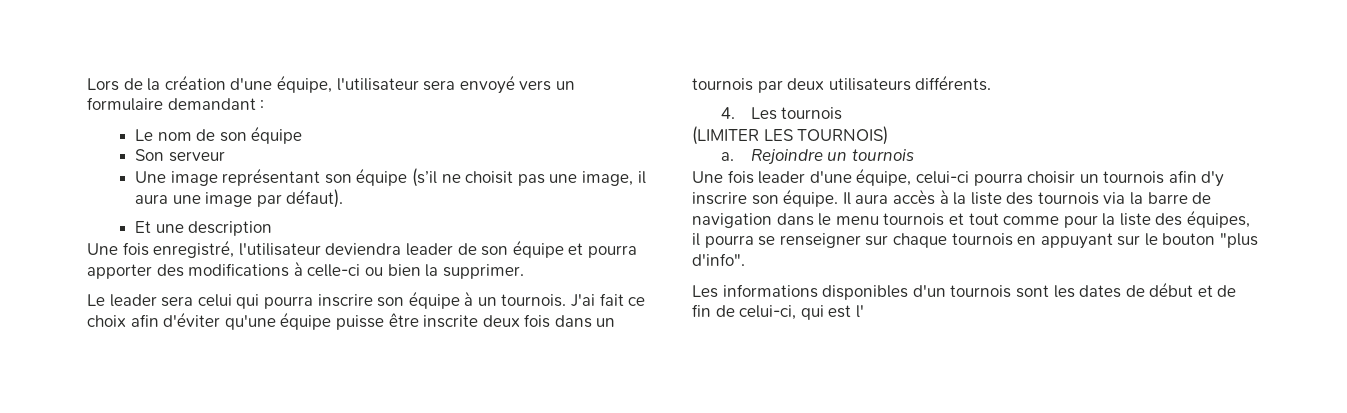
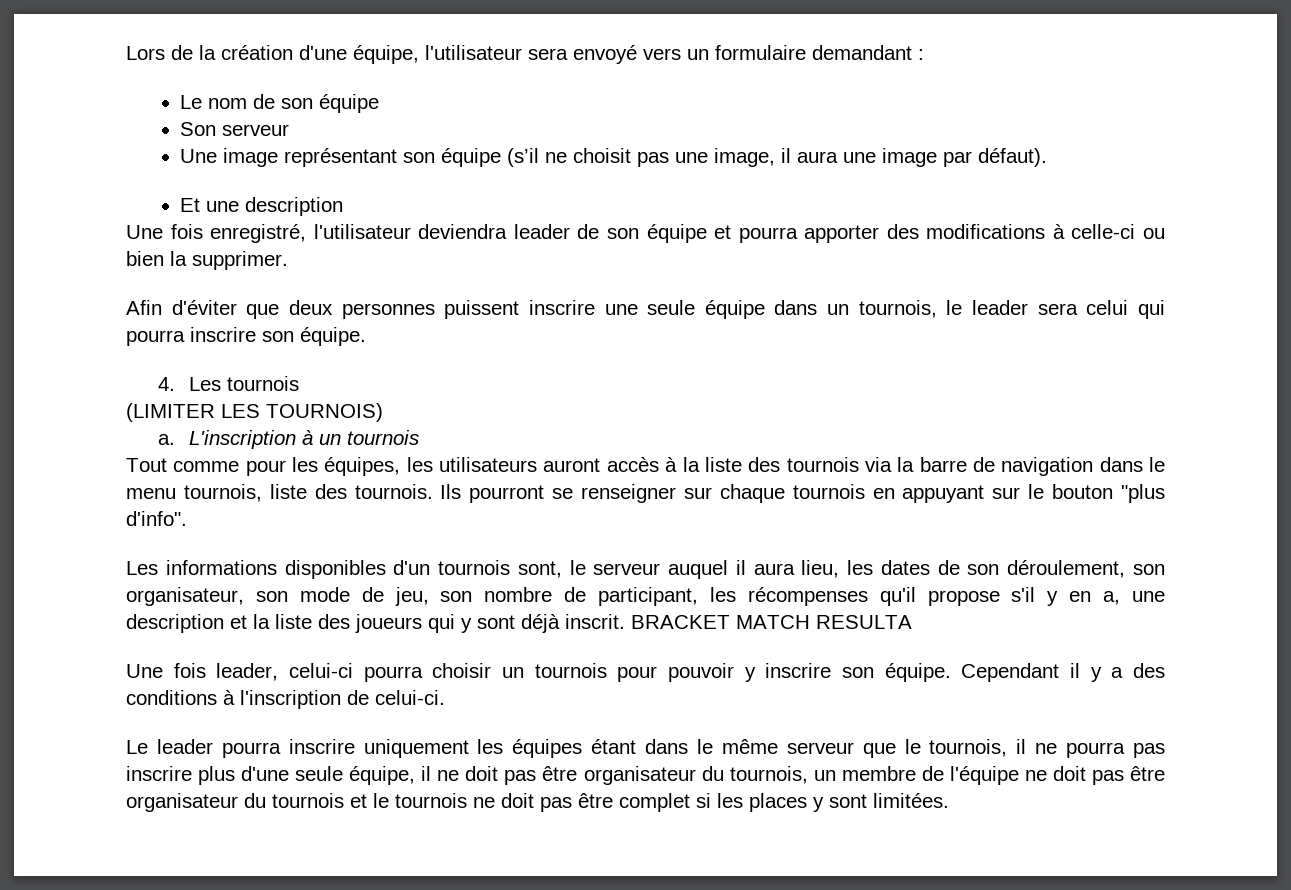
- Le leader sera celui qui pourra inscrire son équipe à un tournois. J'ai fait ce choix afin d'éviter qu'une équipe puisse être inscrite deux fois dans un tournois par deux utilisateurs différents.
+ Afin d'éviter que deux personnes puissent inscrire une seule équipe dans un tournois, le leader sera celui qui pourra inscrire son équipe.
- Rejoindre un tournois
+ L'inscription à un tournois
- Une fois leader d'une équipe, celui-ci pourra choisir un tournois afin d'y inscrire son équipe. Il aura accès à la liste des tournois via la barre de navigation dans le menu tournois et tout comme pour la liste des équipes, il pourra se renseigner sur chaque tournois en appuyant sur le bouton "plus d'info".
+ Tout comme pour les équipes, les utilisateurs auront accès à la liste des tournois via la barre de navigation dans le menu tournois, liste des tournois. Ils pourront se renseigner sur chaque tournois en appuyant sur le bouton "plus d'info".
- Les informations disponibles d'un tournois sont les dates de début et de fin de celui-ci, qui est l'
+ Les informations disponibles d'un tournois sont, le serveur auquel il aura lieu, les dates de son déroulement, son organisateur, son mode de jeu, son nombre de participant, les récompenses qu'il propose s'il y en a, une description et la liste des joueurs qui y sont déjà inscrit. BRACKET MATCH RESULTA
+ Une fois leader, celui-ci pourra choisir un tournois pour pouvoir y inscrire son équipe. Cependant il y a des conditions à l'inscription de celui-ci.
+ Le leader pourra inscrire uniquement les équipes étant dans le même serveur que le tournois, il ne pourra pas inscrire plus d'une seule équipe, il ne doit pas être organisateur du tournois, un membre de l'équipe ne doit pas être organisateur du tournois et le tournois ne doit pas être complet si les places y sont limitées.

